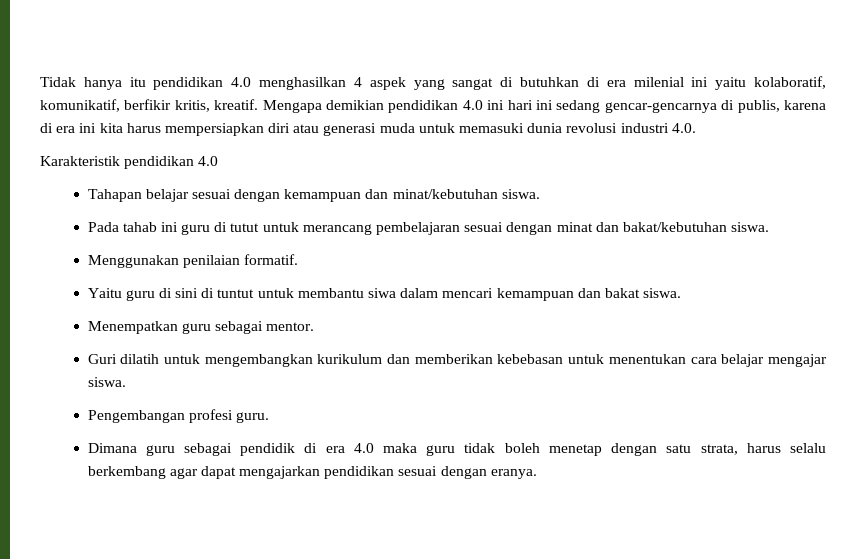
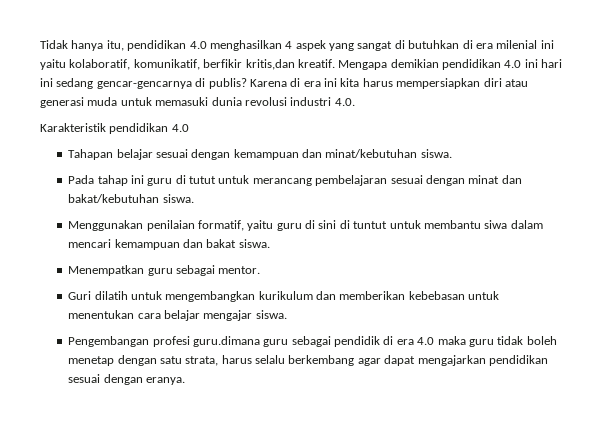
- Tidak hanya itu pendidikan 4.0 menghasilkan 4 aspek yang sangat di butuhkan di era milenial ini yaitu kolaboratif, komunikatif, berfikir kritis, kreatif.
+ Tidak hanya itu, pendidikan 4.0 menghasilkan 4 aspek yang sangat di butuhkan di era milenial ini yaitu kolaboratif, komunikatif, berfikir kritis,dan kreatif.
- Mengapa demikian pendidikan 4.0 ini hari ini sedang gencar-gencarnya di publis, karena di era ini kita harus mempersiapkan diri atau generasi muda untuk memasuki dunia revolusi industri 4.0.
+ Mengapa demikian pendidikan 4.0 ini hari ini sedang gencar-gencarnya di publis? Karena di era ini kita harus mempersiapkan diri atau generasi muda untuk memasuki dunia revolusi industri 4.0.
- Pada tahab ini guru di tutut untuk merancang pembelajaran sesuai dengan minat dan bakat/kebutuhan siswa.
+ Pada tahap ini guru di tutut untuk merancang pembelajaran sesuai dengan minat dan bakat/kebutuhan siswa.
- Menggunakan penilaian formatif.
- Yaitu guru di sini di tuntut untuk membantu siwa dalam mencari kemampuan dan bakat siswa.
+ Menggunakan penilaian formatif, yaitu guru di sini di tuntut untuk membantu siwa dalam mencari kemampuan dan bakat siswa.
- Pengembangan profesi guru.
- Dimana guru sebagai pendidik di era 4.0 maka guru tidak boleh menetap dengan satu strata, harus selalu berkembang agar dapat mengajarkan pendidikan sesuai dengan eranya.
+ Pengembangan profesi guru.dimana guru sebagai pendidik di era 4.0 maka guru tidak boleh menetap dengan satu strata, harus selalu berkembang agar dapat mengajarkan pendidikan sesuai dengan eranya.

